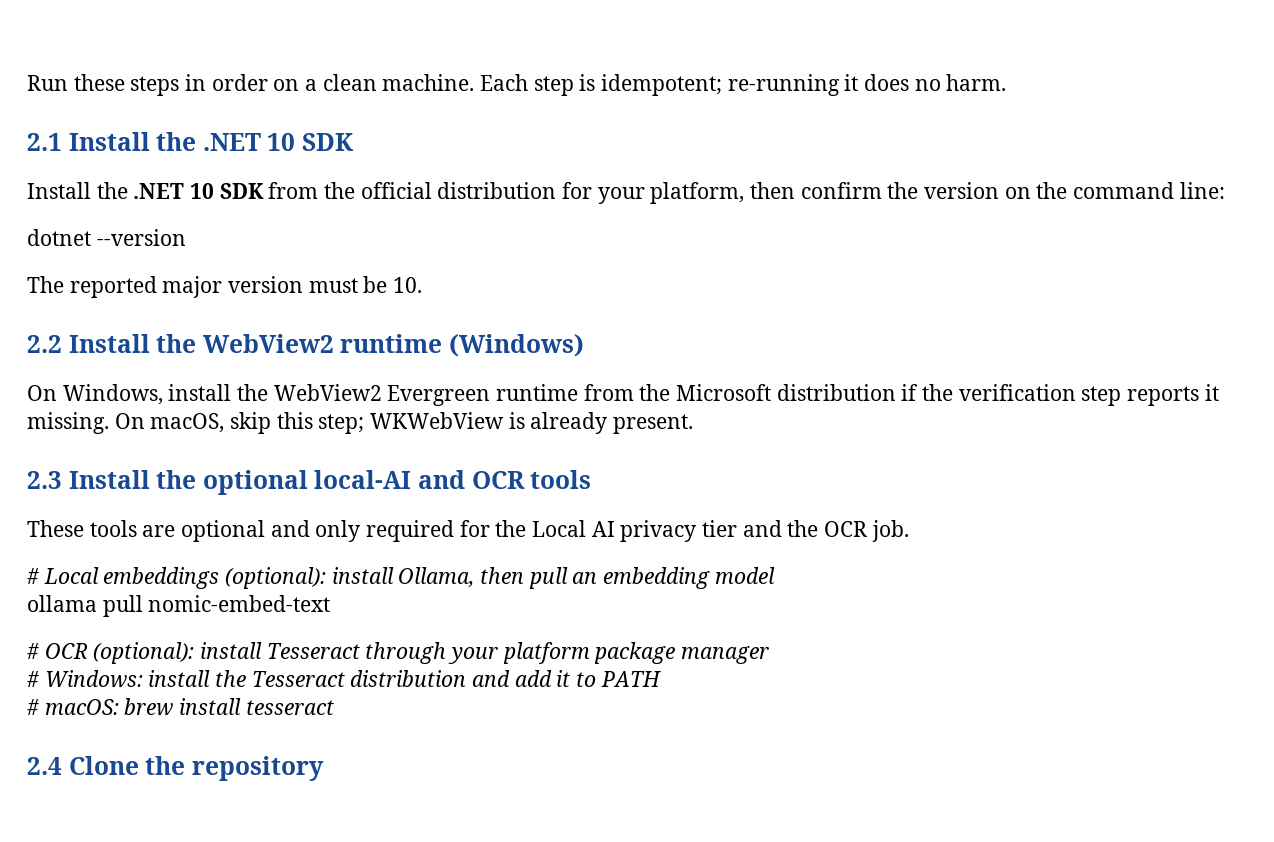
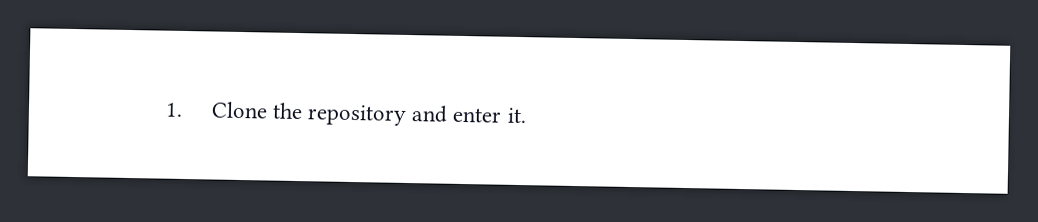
- Run these steps in order on a clean machine. Each step is idempotent; re-running it does no harm.
- 2.1 Install the .NET 10 SDK
- Install the .NET 10 SDK from the official distribution for your platform, then confirm the version on the command line:
- dotnet --version
- The reported major version must be 10.
- 2.2 Install the WebView2 runtime (Windows)
- On Windows, install the WebView2 Evergreen runtime from the Microsoft distribution if the verification step reports it missing. On macOS, skip this step; WKWebView is already present.
- 2.3 Install the optional local-AI and OCR tools
- These tools are optional and only required for the Local AI privacy tier and the OCR job.
- # Local embeddings (optional): install Ollama, then pull an embedding model
- ollama pull nomic-embed-text
- # OCR (optional): install Tesseract through your platform package manager
- # Windows: install the Tesseract distribution and add it to PATH
- # macOS: brew install tesseract
- 2.4 Clone the repository
+ 1. Clone the repository and enter it.

